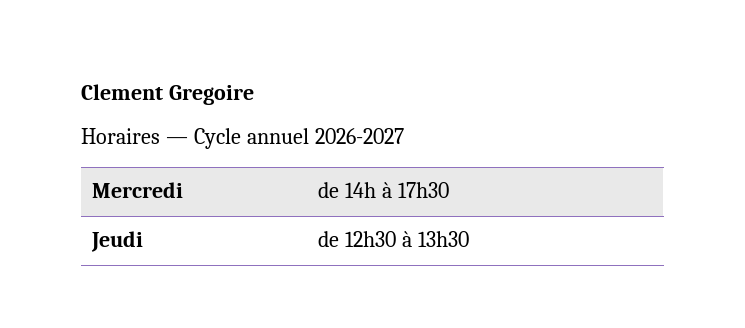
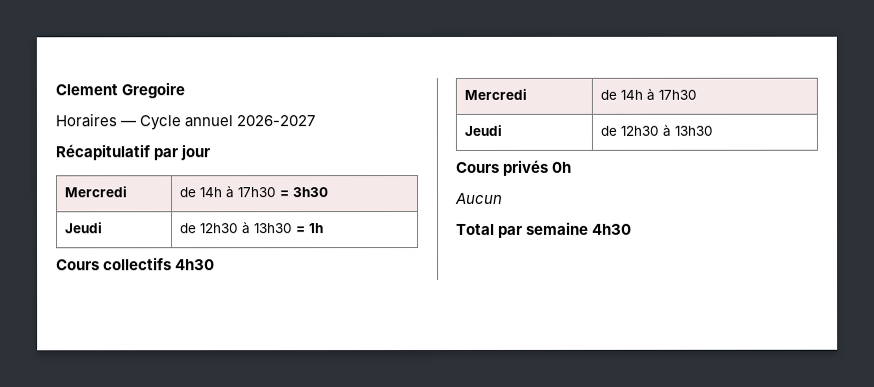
+ Récapitulatif par jour
+ Mercredi | de 14h à 17h30 = 3h30
+ Jeudi | de 12h30 à 13h30 = 1h
+ Cours collectifs 4h30
+ Cours privés 0h
+ Aucun
+ Total par semaine 4h30

